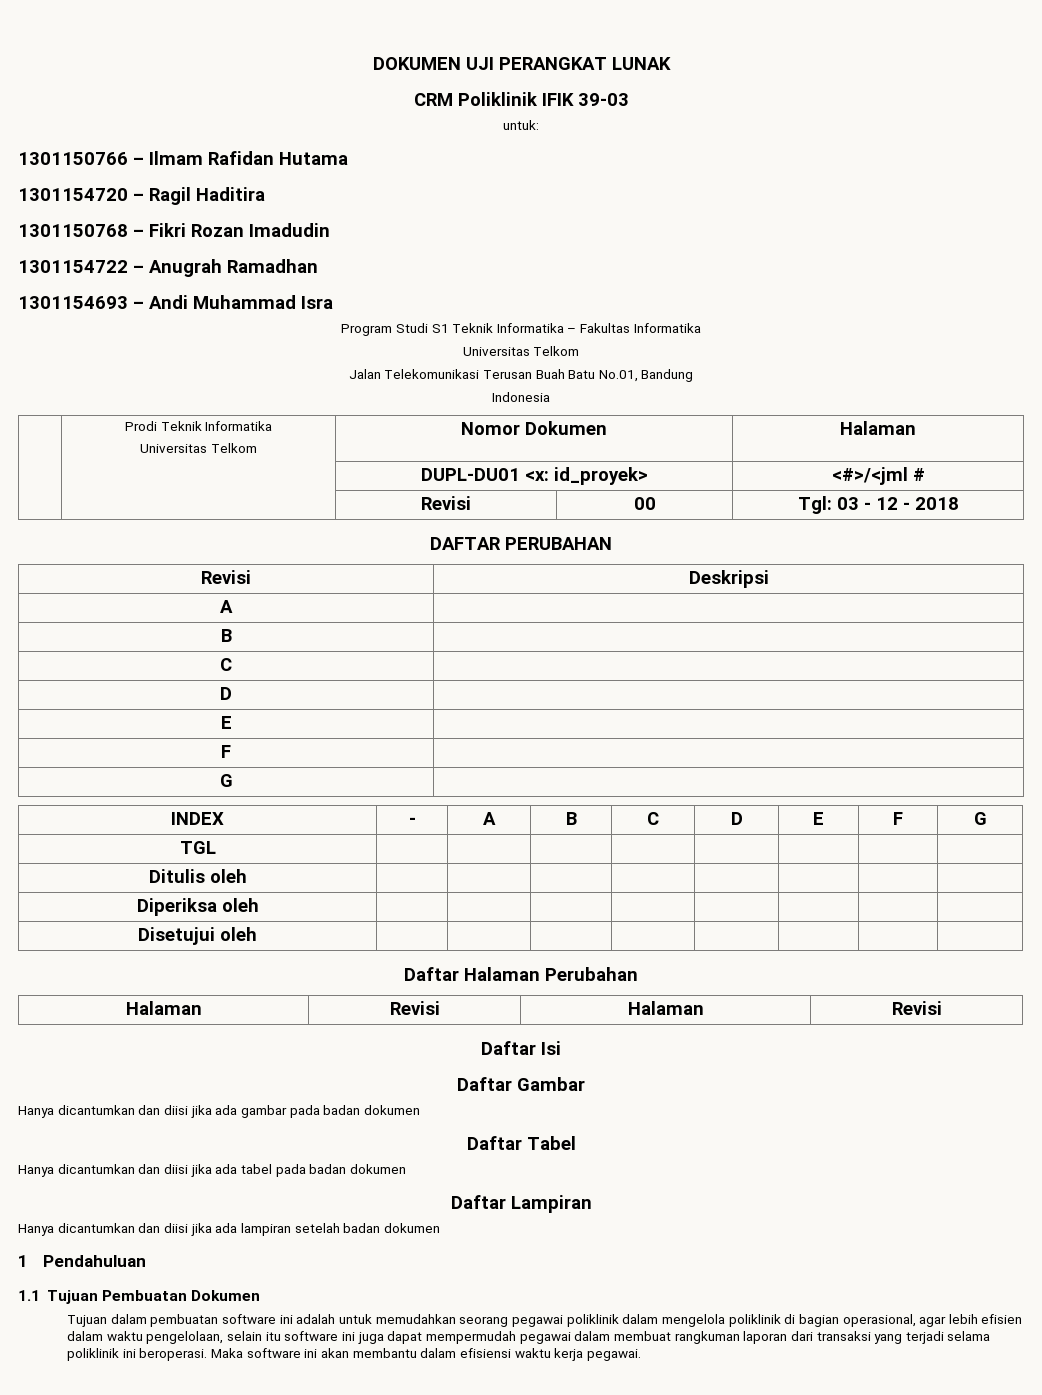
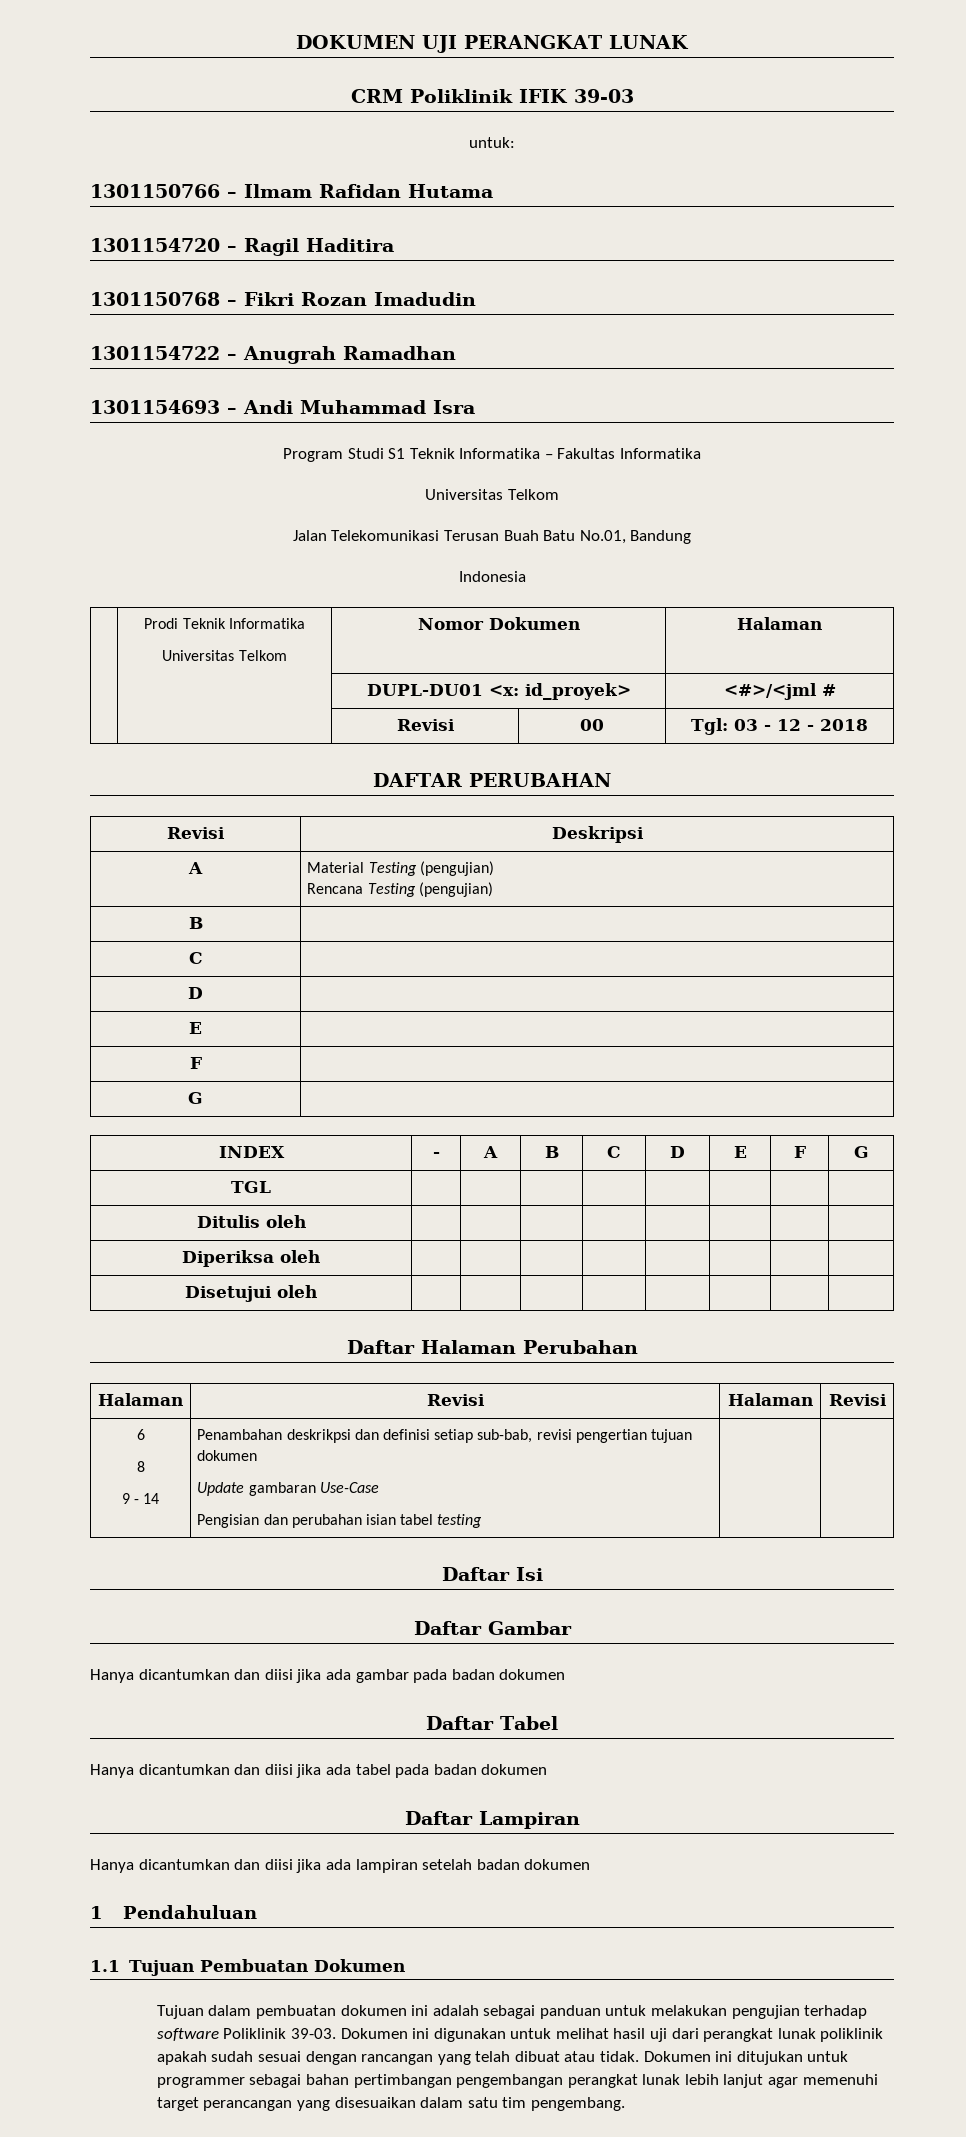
  Revisi | Deskripsi
- A |
+ A | Material Testing (pengujian)
+ Rencana Testing (pengujian)
+ 6
+ 8
+ 9 - 14 | Penambahan deskrikpsi dan definisi setiap sub-bab, revisi pengertian tujuan dokumen
+ Update gambaran Use-Case
+ Pengisian dan perubahan isian tabel testing | |
- Tujuan dalam pembuatan software ini adalah untuk memudahkan seorang pegawai poliklinik dalam mengelola poliklinik di bagian operasional, agar lebih efisien dalam waktu pengelolaan, selain itu software ini juga dapat mempermudah pegawai dalam membuat rangkuman laporan dari transaksi yang terjadi selama poliklinik ini beroperasi. Maka software ini akan membantu dalam efisiensi waktu kerja pegawai.
+ Tujuan dalam pembuatan dokumen ini adalah sebagai panduan untuk melakukan pengujian terhadap software Poliklinik 39-03. Dokumen ini digunakan untuk melihat hasil uji dari perangkat lunak poliklinik apakah sudah sesuai dengan rancangan yang telah dibuat atau tidak. Dokumen ini ditujukan untuk programmer sebagai bahan pertimbangan pengembangan perangkat lunak lebih lanjut agar memenuhi target perancangan yang disesuaikan dalam satu tim pengembang.

